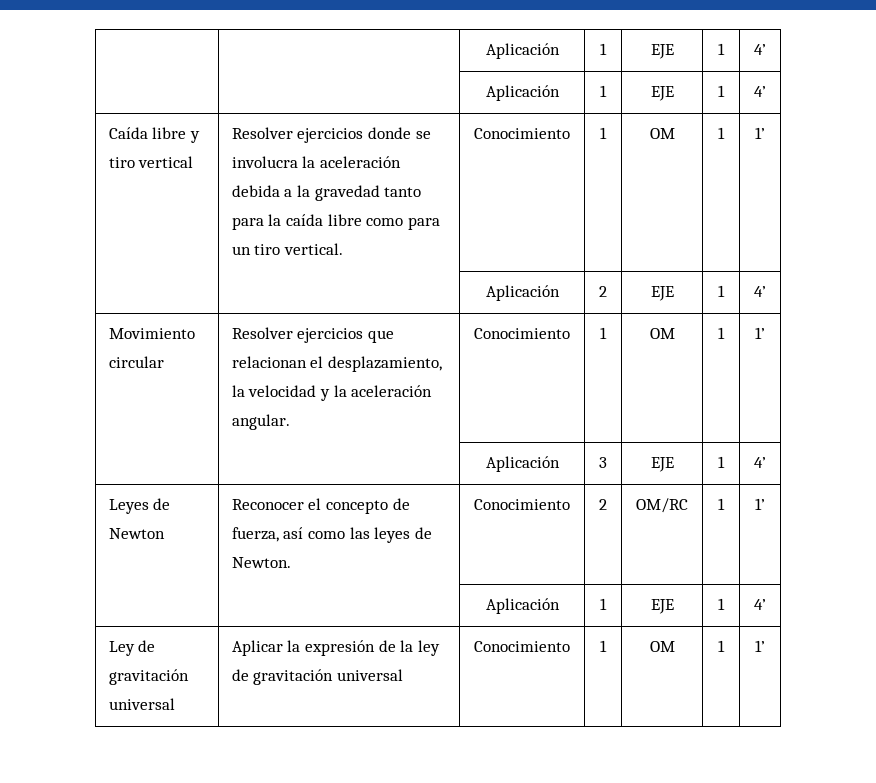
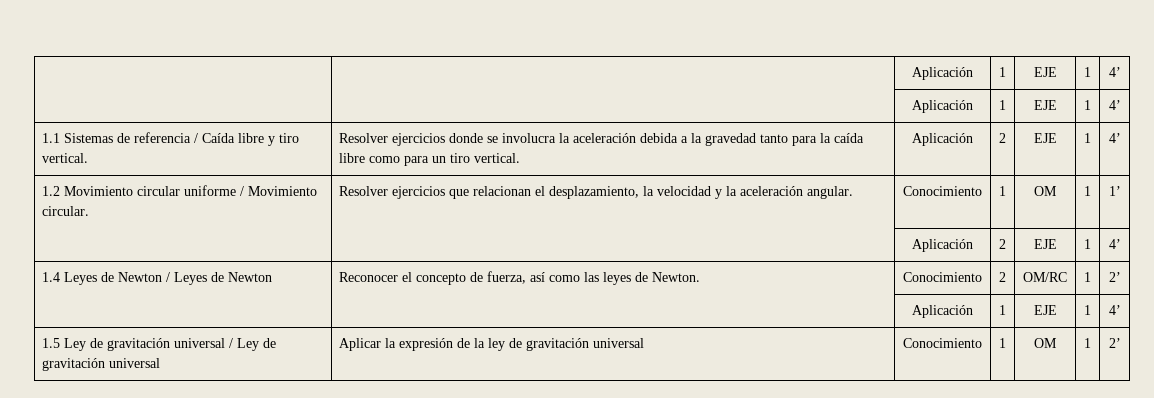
- Caída libre y tiro vertical | Resolver ejercicios donde se involucra la aceleración debida a la gravedad tanto para la caída libre como para un tiro vertical. | Conocimiento | 1 | OM | 1 | 1’
- | | Aplicación | 2 | EJE | 1 | 4’
- Movimiento circular | Resolver ejercicios que relacionan el desplazamiento, la velocidad y la aceleración angular. | Conocimiento | 1 | OM | 1 | 1’
+ 1.1 Sistemas de referencia / Caída libre y tiro vertical. | Resolver ejercicios donde se involucra la aceleración debida a la gravedad tanto para la caída libre como para un tiro vertical. | Aplicación | 2 | EJE | 1 | 4’
+ 1.2 Movimiento circular uniforme / Movimiento circular. | Resolver ejercicios que relacionan el desplazamiento, la velocidad y la aceleración angular. | Conocimiento | 1 | OM | 1 | 1’
- | | Aplicación | 3 | EJE | 1 | 4’
- Leyes de Newton | Reconocer el concepto de fuerza, así como las leyes de Newton. | Conocimiento | 2 | OM/RC | 1 | 1’
+ | | Aplicación | 2 | EJE | 1 | 4’
+ 1.4 Leyes de Newton / Leyes de Newton | Reconocer el concepto de fuerza, así como las leyes de Newton. | Conocimiento | 2 | OM/RC | 1 | 2’
  | | Aplicación | 1 | EJE | 1 | 4’
- Ley de gravitación universal | Aplicar la expresión de la ley de gravitación universal | Conocimiento | 1 | OM | 1 | 1’
+ 1.5 Ley de gravitación universal / Ley de gravitación universal | Aplicar la expresión de la ley de gravitación universal | Conocimiento | 1 | OM | 1 | 2’

